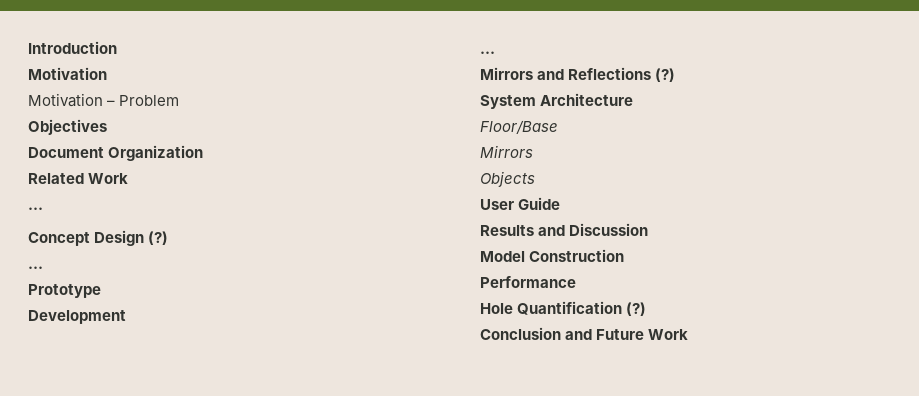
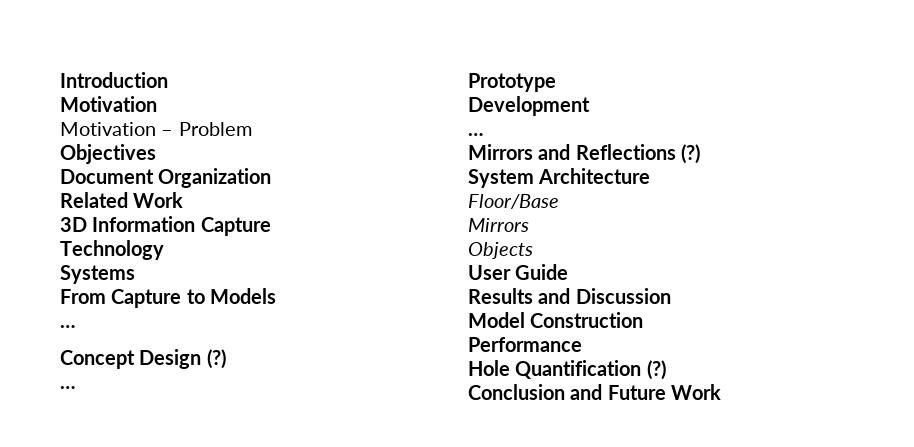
+ 3D Information Capture
+ Technology
+ Systems
+ From Capture to Models

